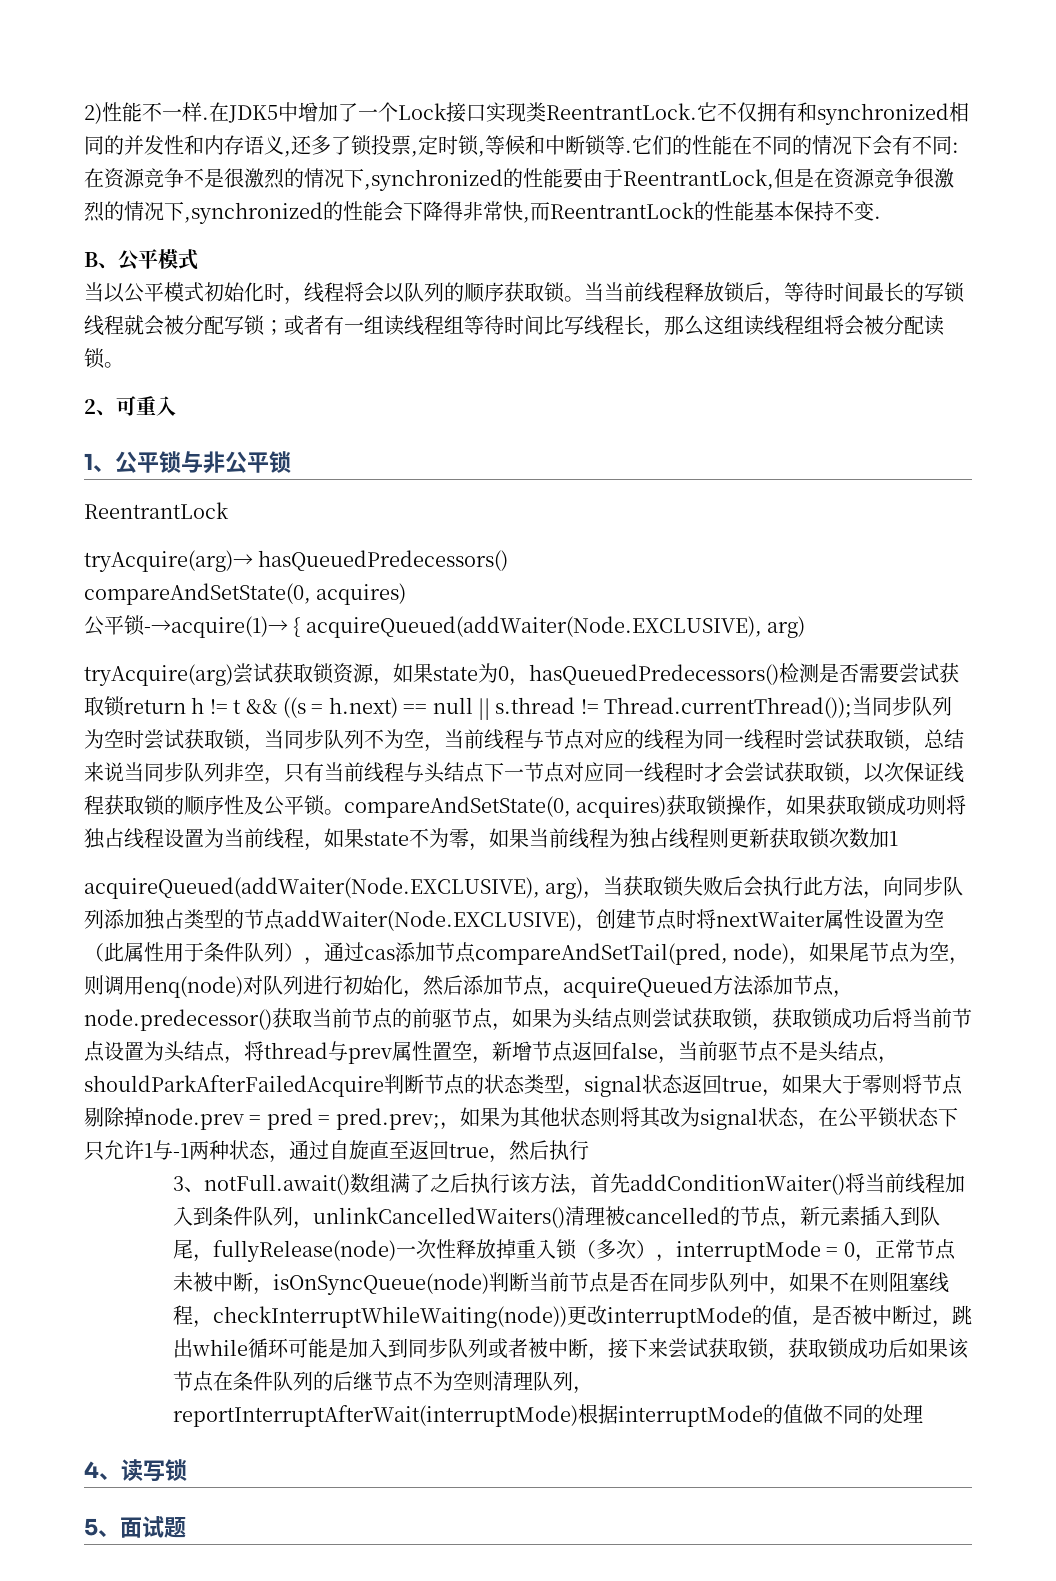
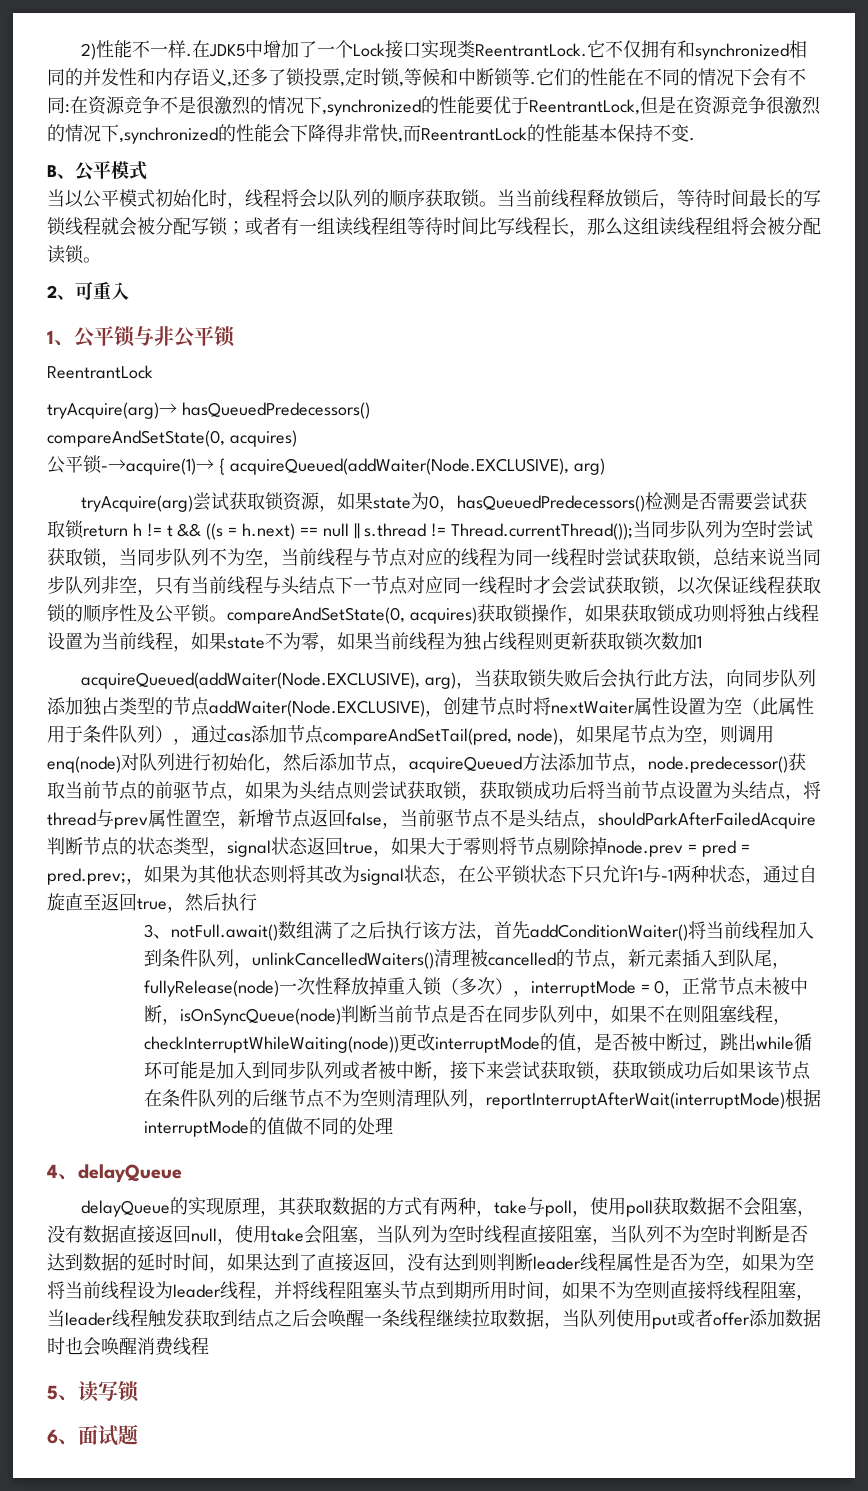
- 它们的性能在不同的情况下会有不同:在资源竞争不是很激烈的情况下,synchronized的性能要由于ReentrantLock,但是在资源竞争很激烈的情况下,synchronized的性能会下降得非常快,而ReentrantLock的性能基本保持不变.
+ 它们的性能在不同的情况下会有不同:在资源竞争不是很激烈的情况下,synchronized的性能要优于ReentrantLock,但是在资源竞争很激烈的情况下,synchronized的性能会下降得非常快,而ReentrantLock的性能基本保持不变.
- 4、读写锁
+ 4、delayQueue
+ delayQueue的实现原理，其获取数据的方式有两种，take与poll，使用poll获取数据不会阻塞，没有数据直接返回null，使用take会阻塞，当队列为空时线程直接阻塞，当队列不为空时判断是否达到数据的延时时间，如果达到了直接返回，没有达到则判断leader线程属性是否为空，如果为空将当前线程设为leader线程，并将线程阻塞头节点到期所用时间，如果不为空则直接将线程阻塞，当leader线程触发获取到结点之后会唤醒一条线程继续拉取数据，当队列使用put或者offer添加数据时也会唤醒消费线程
+ 5、读写锁
- 5、面试题
+ 6、面试题

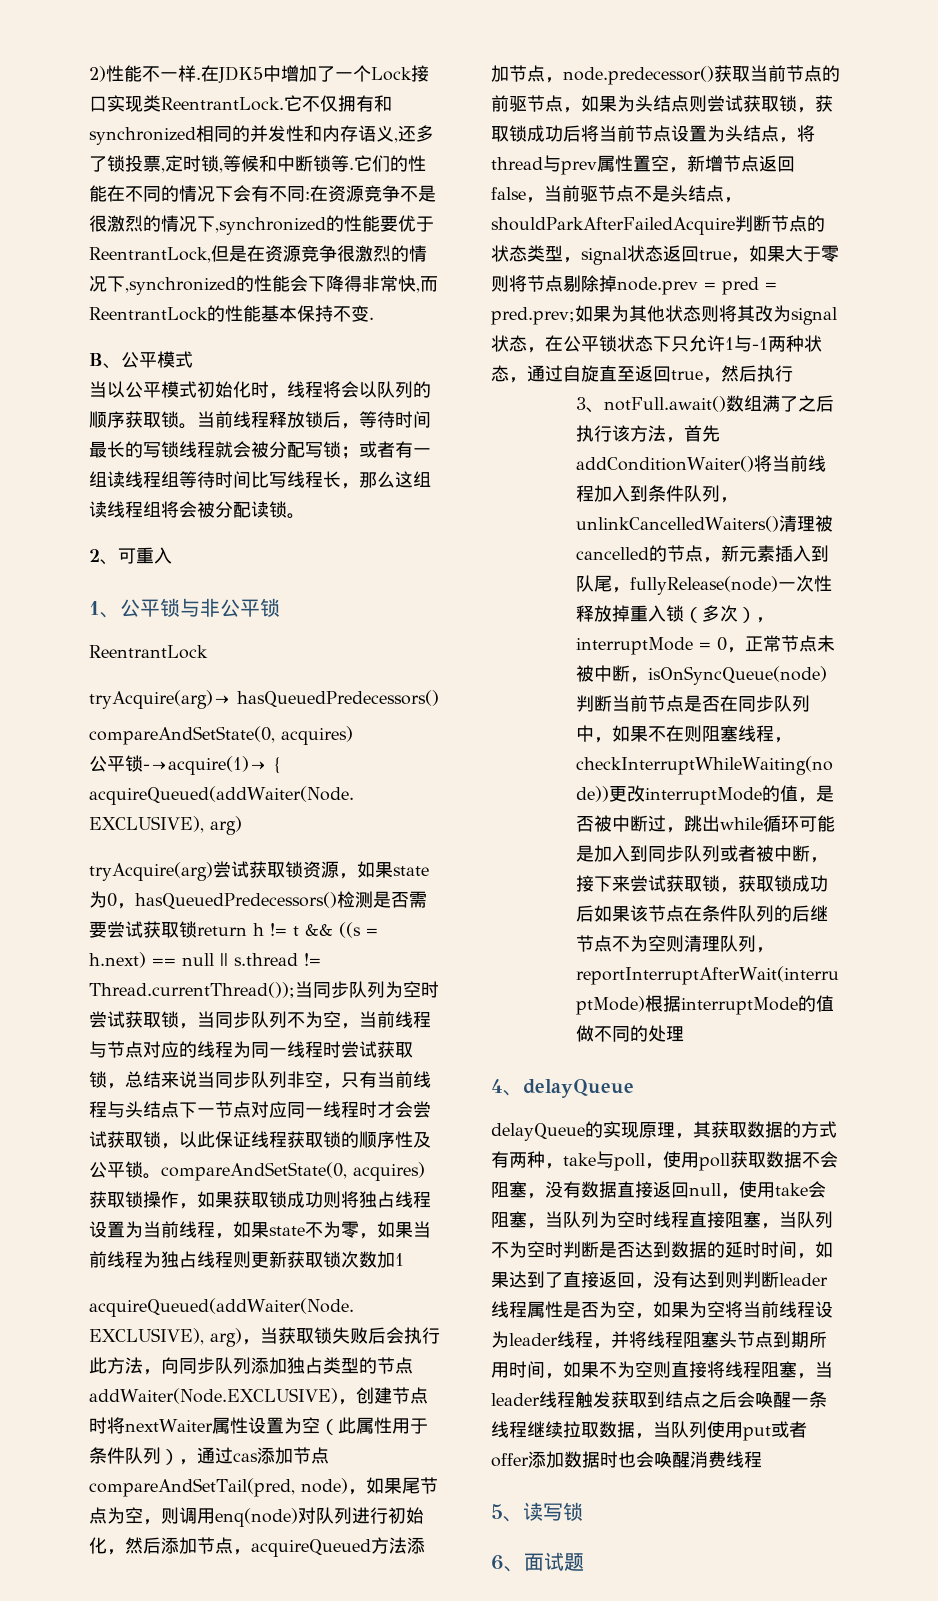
- 当当前线程释放锁后，等待时间最长的写锁线程就会被分配写锁；或者有一组读线程组等待时间比写线程长，那么这组读线程组将会被分配读锁。
+ 当前线程释放锁后，等待时间最长的写锁线程就会被分配写锁；或者有一组读线程组等待时间比写线程长，那么这组读线程组将会被分配读锁。
- 当同步队列为空时尝试获取锁，当同步队列不为空，当前线程与节点对应的线程为同一线程时尝试获取锁，总结来说当同步队列非空，只有当前线程与头结点下一节点对应同一线程时才会尝试获取锁，以次保证线程获取锁的顺序性及公平锁。compareAndSetState(0, acquires)获取锁操作，如果获取锁成功则将独占线程设置为当前线程，如果state不为零，如果当前线程为独占线程则更新获取锁次数加1
+ 当同步队列为空时尝试获取锁，当同步队列不为空，当前线程与节点对应的线程为同一线程时尝试获取锁，总结来说当同步队列非空，只有当前线程与头结点下一节点对应同一线程时才会尝试获取锁，以此保证线程获取锁的顺序性及公平锁。compareAndSetState(0, acquires)获取锁操作，如果获取锁成功则将独占线程设置为当前线程，如果state不为零，如果当前线程为独占线程则更新获取锁次数加1
- ，如果为其他状态则将其改为signal状态，在公平锁状态下只允许1与-1两种状态，通过自旋直至返回true，然后执行
+ 如果为其他状态则将其改为signal状态，在公平锁状态下只允许1与-1两种状态，通过自旋直至返回true，然后执行

